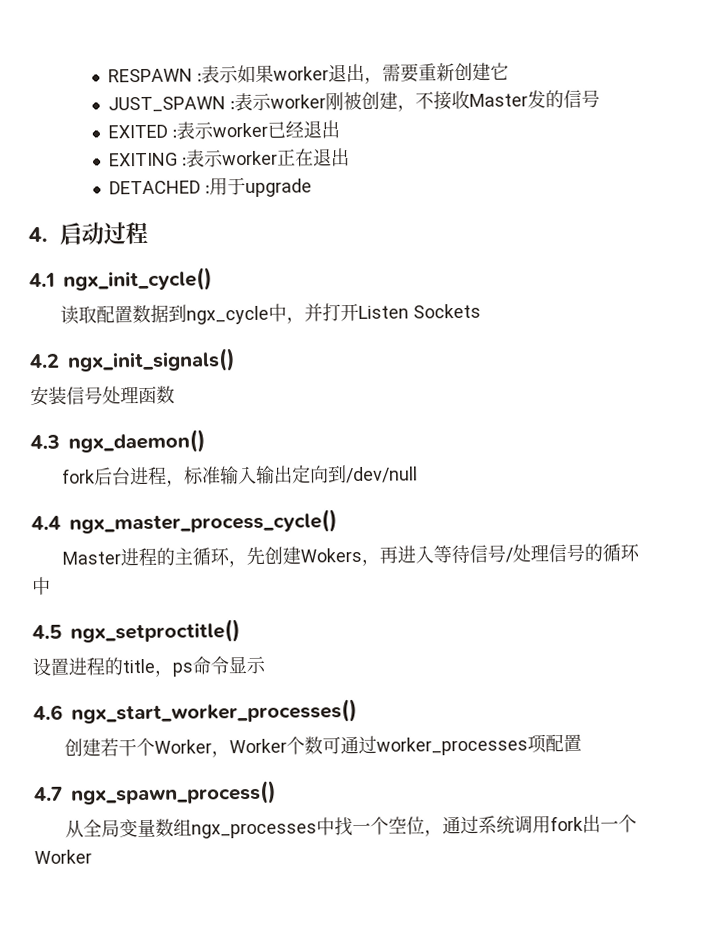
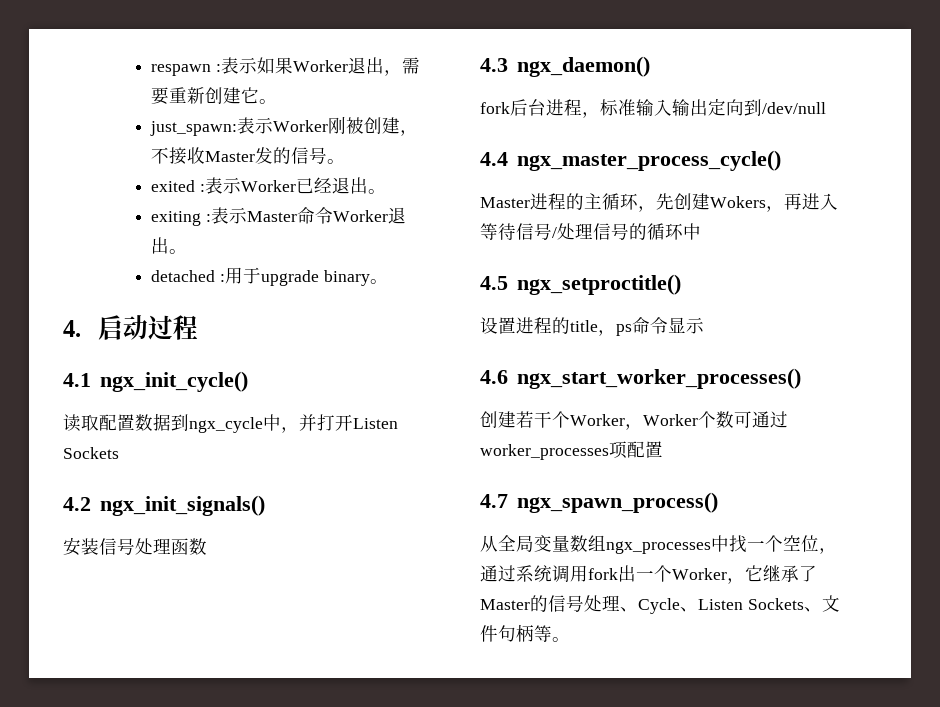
- RESPAWN :表示如果worker退出，需要重新创建它
- JUST_SPAWN :表示worker刚被创建，不接收Master发的信号
- EXITED :表示worker已经退出
- EXITING :表示worker正在退出
- DETACHED :用于upgrade
+ respawn :表示如果Worker退出，需要重新创建它。
+ just_spawn:表示Worker刚被创建，不接收Master发的信号。
+ exited :表示Worker已经退出。
+ exiting :表示Master命令Worker退出。
+ detached :用于upgrade binary。
- 从全局变量数组ngx_processes中找一个空位，通过系统调用fork出一个Worker
+ 从全局变量数组ngx_processes中找一个空位，通过系统调用fork出一个Worker，它继承了Master的信号处理、Cycle、Listen Sockets、文件句柄等。

